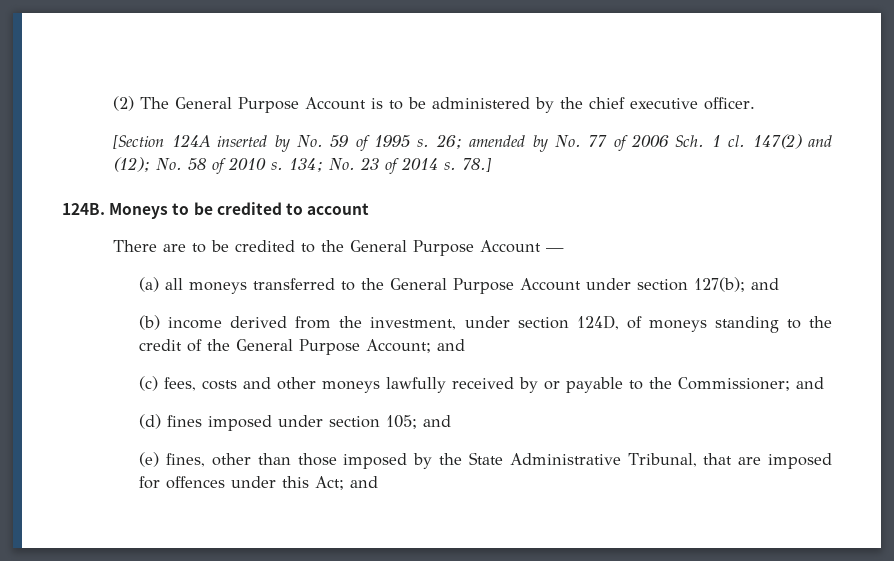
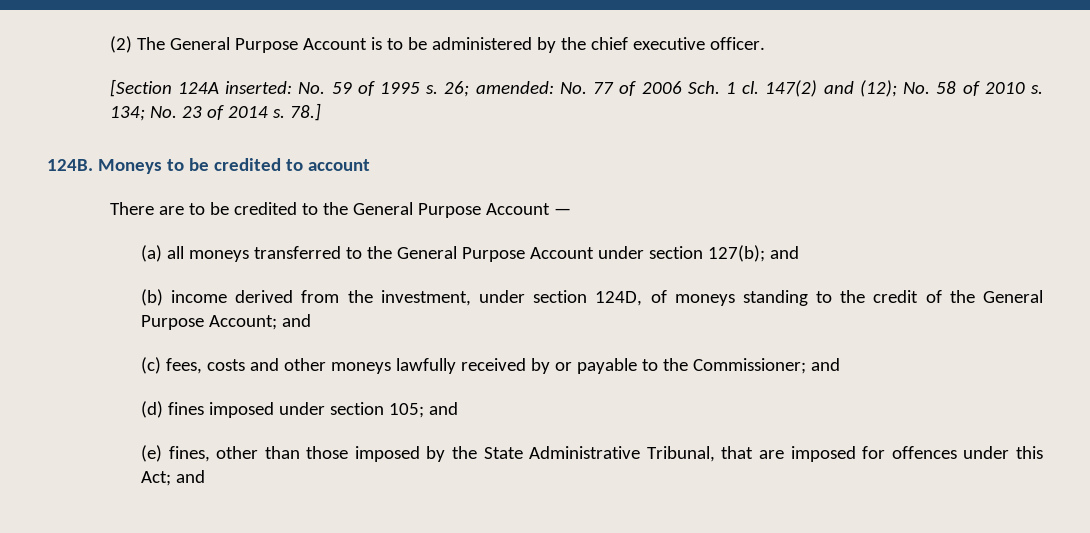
- [Section 124A inserted by No. 59 of 1995 s.
+ [Section 124A inserted: No. 59 of 1995 s.
- 26; amended by No. 77 of 2006 Sch. 1 cl.
+ 26; amended: No. 77 of 2006 Sch. 1 cl.

